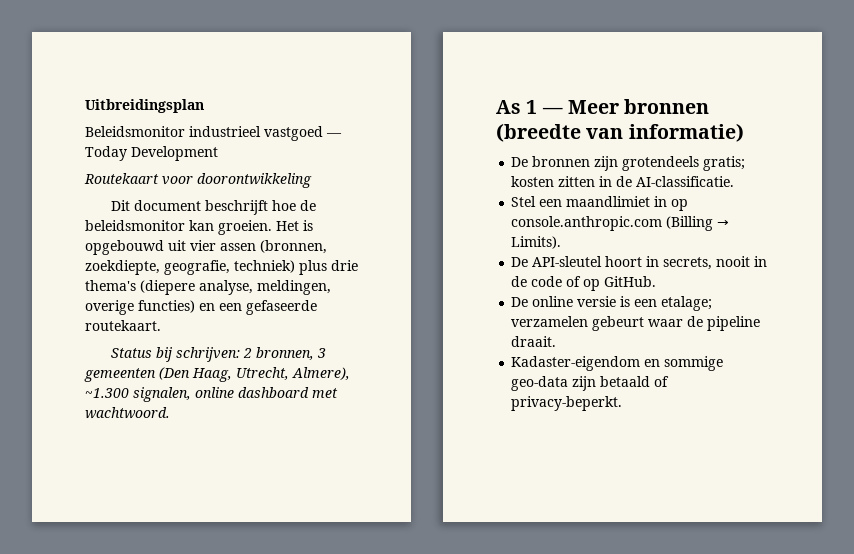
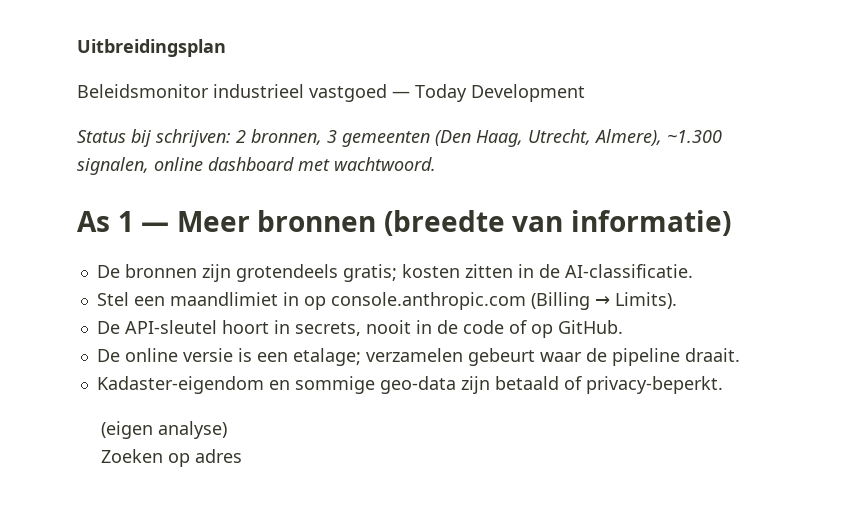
- Routekaart voor doorontwikkeling
- Dit document beschrijft hoe de beleidsmonitor kan groeien. Het is opgebouwd uit vier assen (bronnen, zoekdiepte, geografie, techniek) plus drie thema's (diepere analyse, meldingen, overige functies) en een gefaseerde routekaart.
+ (eigen analyse)
+ Zoeken op adres

